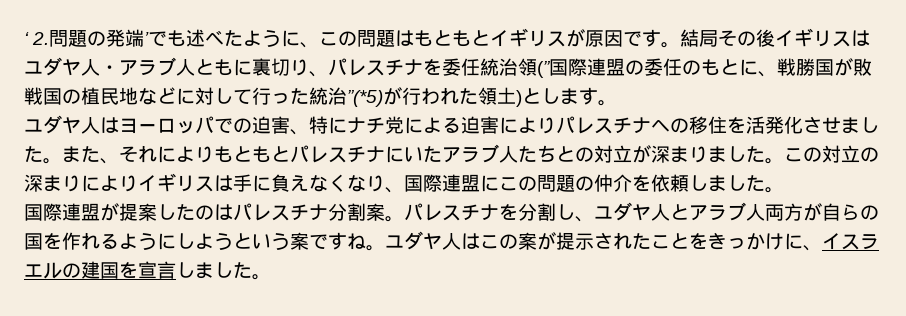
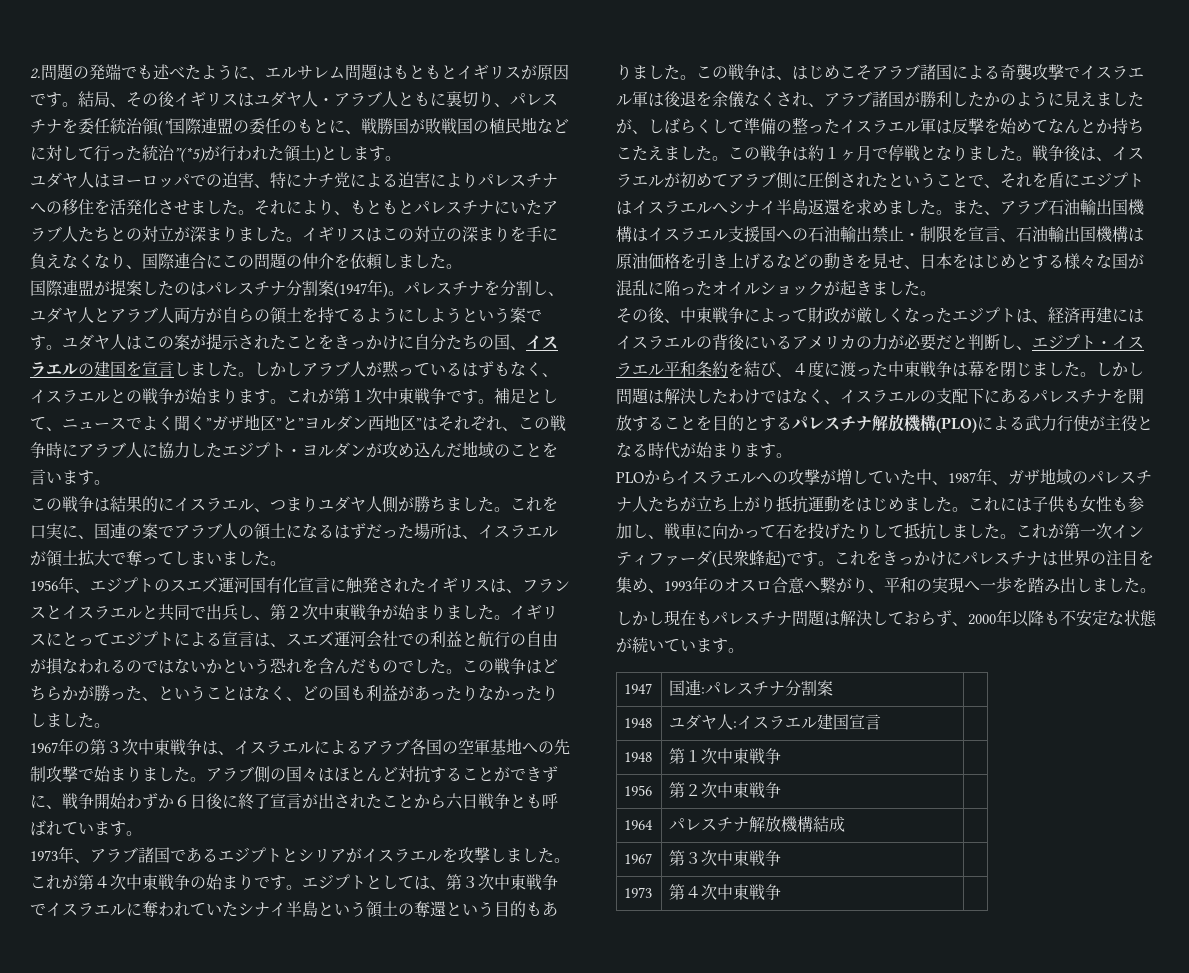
- ‘ 2.問題の発端’でも述べたように、この問題はもともとイギリスが原因です。
+ 2.問題の発端でも述べたように、エルサレム問題はもともとイギリスが原因です。
- 結局その後イギリスはユダヤ人・アラブ人ともに裏切り、パレスチナを委任統治領(”国際連盟の委任のもとに、戦勝国が敗戦国の植民地などに対して行った統治”(*5)が行われた領土)とします。
+ 結局、その後イギリスはユダヤ人・アラブ人ともに裏切り、パレスチナを委任統治領(”国際連盟の委任のもとに、戦勝国が敗戦国の植民地などに対して行った統治”(*5)が行われた領土)とします。
- また、それによりもともとパレスチナにいたアラブ人たちとの対立が深まりました。
+ それにより、もともとパレスチナにいたアラブ人たちとの対立が深まりました。
- この対立の深まりによりイギリスは手に負えなくなり、国際連盟にこの問題の仲介を依頼しました。
+ イギリスはこの対立の深まりを手に負えなくなり、国際連合にこの問題の仲介を依頼しました。
- 国際連盟が提案したのはパレスチナ分割案。
+ 国際連盟が提案したのはパレスチナ分割案(1947年)。
- パレスチナを分割し、ユダヤ人とアラブ人両方が自らの国を作れるようにしようという案ですね。
+ パレスチナを分割し、ユダヤ人とアラブ人両方が自らの領土を持てるようにしようという案です。
- ユダヤ人はこの案が提示されたことをきっかけに、イスラエルの建国を宣言しました。
+ ユダヤ人はこの案が提示されたことをきっかけに自分たちの国、イスラエルの建国を宣言しました。
+ しかしアラブ人が黙っているはずもなく、イスラエルとの戦争が始まります。これが第１次中東戦争です。補足として、ニュースでよく聞く”ガザ地区”と”ヨルダン西地区”はそれぞれ、この戦争時にアラブ人に協力したエジプト・ヨルダンが攻め込んだ地域のことを言います。
+ この戦争は結果的にイスラエル、つまりユダヤ人側が勝ちました。これを口実に、国連の案でアラブ人の領土になるはずだった場所は、イスラエルが領土拡大で奪ってしまいました。
+ 1956年、エジプトのスエズ運河国有化宣言に触発されたイギリスは、フランスとイスラエルと共同で出兵し、第２次中東戦争が始まりました。イギリスにとってエジプトによる宣言は、スエズ運河会社での利益と航行の自由が損なわれるのではないかという恐れを含んだものでした。この戦争はどちらかが勝った、ということはなく、どの国も利益があったりなかったりしました。
+ 1967年の第３次中東戦争は、イスラエルによるアラブ各国の空軍基地への先制攻撃で始まりました。アラブ側の国々はほとんど対抗することができずに、戦争開始わずか６日後に終了宣言が出されたことから六日戦争とも呼ばれています。
+ 1973年、アラブ諸国であるエジプトとシリアがイスラエルを攻撃しました。これが第４次中東戦争の始まりです。エジプトとしては、第３次中東戦争でイスラエルに奪われていたシナイ半島という領土の奪還という目的もありました。この戦争は、はじめこそアラブ諸国による奇襲攻撃でイスラエル軍は後退を余儀なくされ、アラブ諸国が勝利したかのように見えましたが、しばらくして準備の整ったイスラエル軍は反撃を始めてなんとか持ちこたえました。この戦争は約１ヶ月で停戦となりました。戦争後は、イスラエルが初めてアラブ側に圧倒されたということで、それを盾にエジプトはイスラエルへシナイ半島返還を求めました。また、アラブ石油輸出国機構はイスラエル支援国への石油輸出禁止・制限を宣言、石油輸出国機構は原油価格を引き上げるなどの動きを見せ、日本をはじめとする様々な国が混乱に陥ったオイルショックが起きました。
+ その後、中東戦争によって財政が厳しくなったエジプトは、経済再建にはイスラエルの背後にいるアメリカの力が必要だと判断し、エジプト・イスラエル平和条約を結び、４度に渡った中東戦争は幕を閉じました。しかし問題は解決したわけではなく、イスラエルの支配下にあるパレスチナを開放することを目的とするパレスチナ解放機構(PLO)による武力行使が主役となる時代が始まります。
+ PLOからイスラエルへの攻撃が増していた中、1987年、ガザ地域のパレスチナ人たちが立ち上がり抵抗運動をはじめました。これには子供も女性も参加し、戦車に向かって石を投げたりして抵抗しました。これが第一次インティファーダ(民衆蜂起)です。これをきっかけにパレスチナは世界の注目を集め、1993年のオスロ合意へ繋がり、平和の実現へ一歩を踏み出しました。
+ しかし現在もパレスチナ問題は解決しておらず、2000年以降も不安定な状態が続いています。
+ 1947 | 国連:パレスチナ分割案 |
+ 1948 | ユダヤ人:イスラエル建国宣言 |
+ 1948 | 第１次中東戦争 |
+ 1956 | 第２次中東戦争 |
+ 1964 | パレスチナ解放機構結成 |
+ 1967 | 第３次中東戦争 |
+ 1973 | 第４次中東戦争 |

